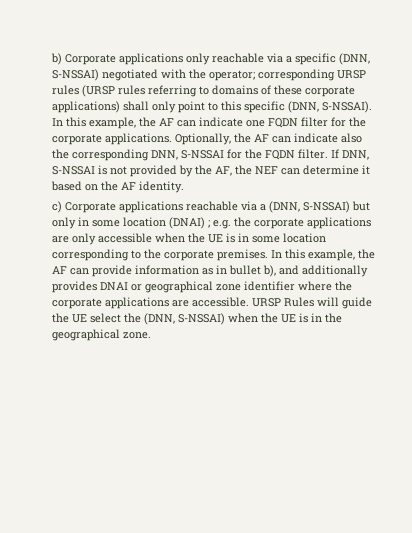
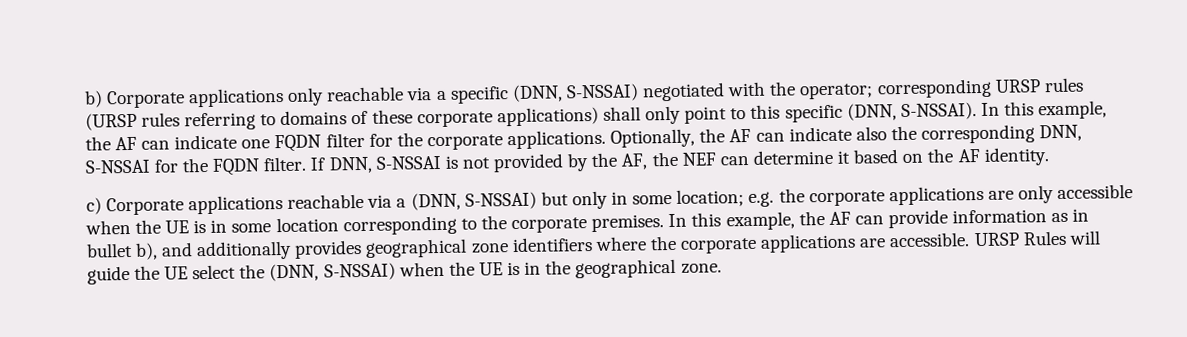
- c) Corporate applications reachable via a (DNN, S-NSSAI) but only in some location (DNAI) ; e.g. the corporate applications are only accessible when the UE is in some location corresponding to the corporate premises.
+ c) Corporate applications reachable via a (DNN, S-NSSAI) but only in some location; e.g. the corporate applications are only accessible when the UE is in some location corresponding to the corporate premises.
- In this example, the AF can provide information as in bullet b), and additionally provides DNAI or geographical zone identifier where the corporate applications are accessible.
+ In this example, the AF can provide information as in bullet b), and additionally provides geographical zone identifiers where the corporate applications are accessible.

